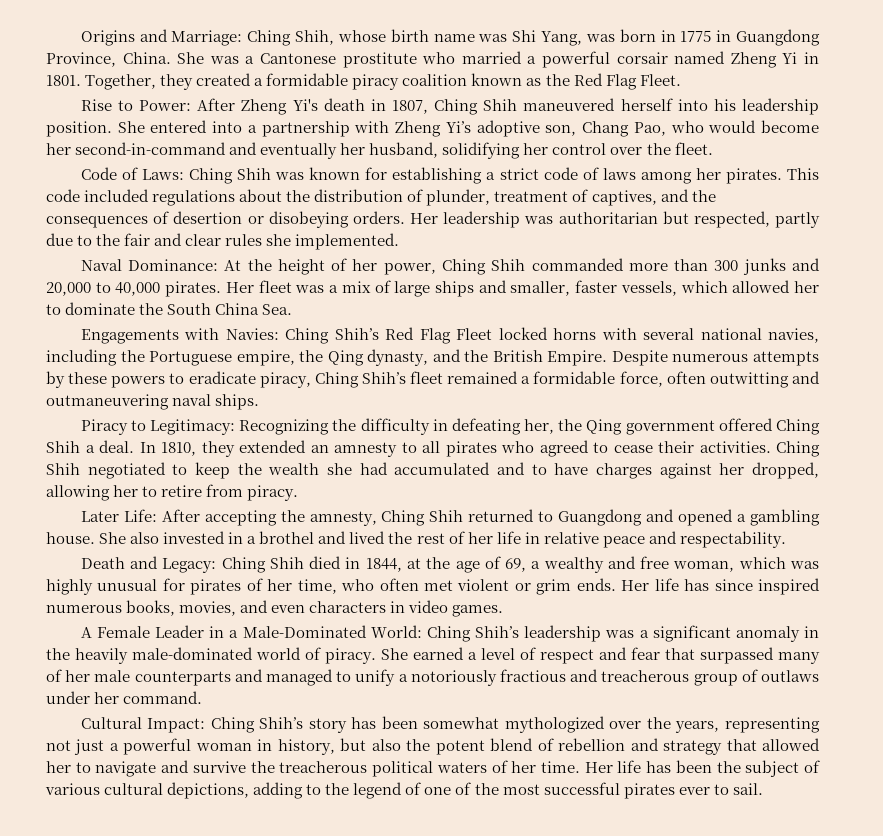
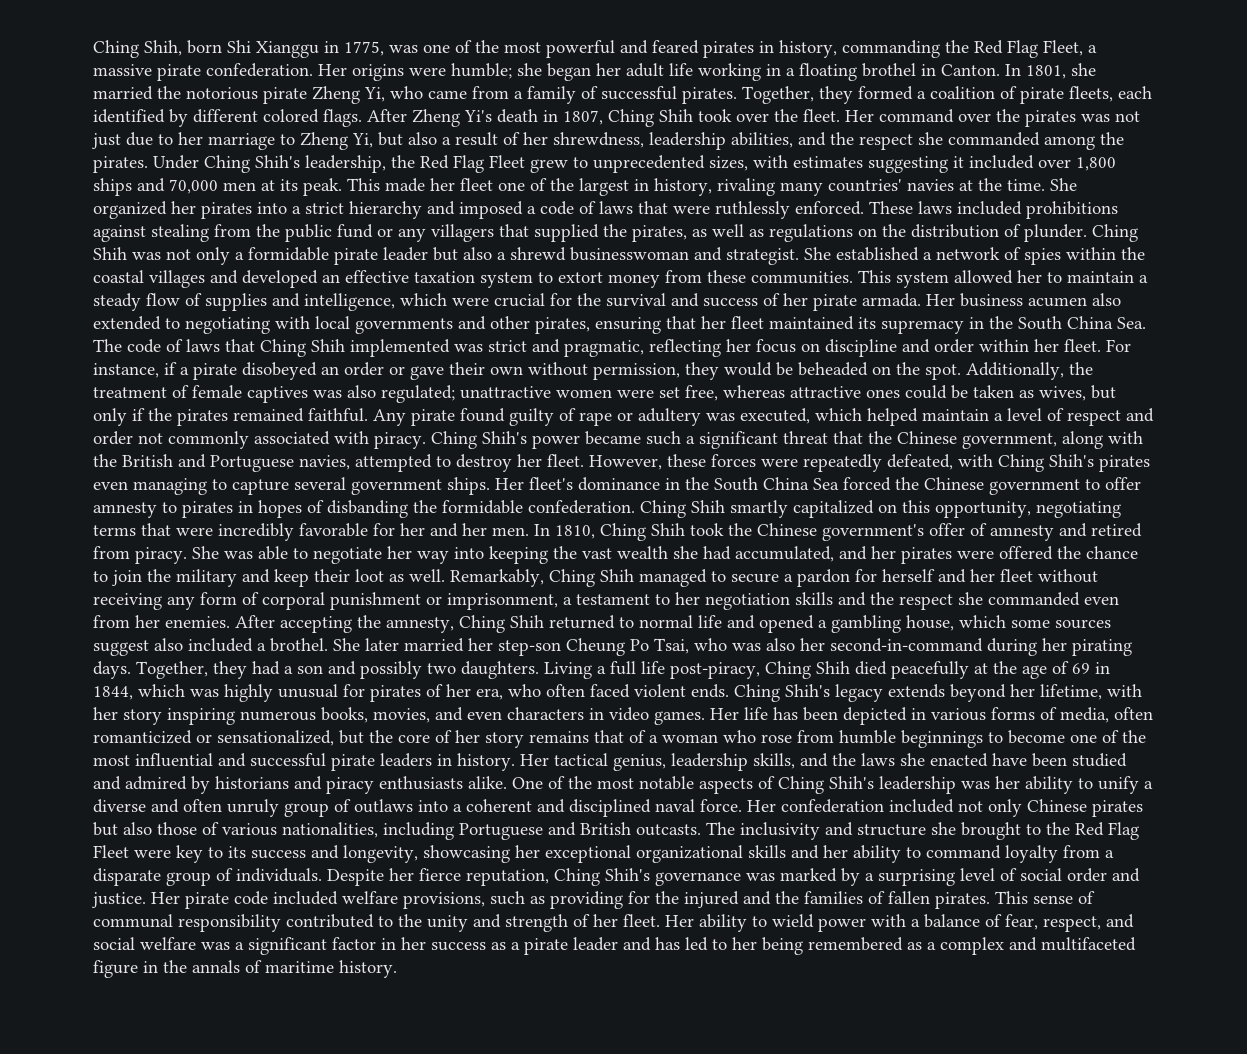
- Origins and Marriage: Ching Shih, whose birth name was Shi Yang, was born in 1775 in Guangdong Province, China. She was a Cantonese prostitute who married a powerful corsair named Zheng Yi in 1801. Together, they created a formidable piracy coalition known as the Red Flag Fleet.
- Rise to Power: After Zheng Yi's death in 1807, Ching Shih maneuvered herself into his leadership position. She entered into a partnership with Zheng Yi’s adoptive son, Chang Pao, who would become her second-in-command and eventually her husband, solidifying her control over the fleet.
- Code of Laws: Ching Shih was known for establishing a strict code of laws among her pirates. This code included regulations about the distribution of plunder, treatment of captives, and the consequences of desertion or disobeying orders. Her leadership was authoritarian but respected, partly due to the fair and clear rules she implemented.
- Naval Dominance: At the height of her power, Ching Shih commanded more than 300 junks and 20,000 to 40,000 pirates. Her fleet was a mix of large ships and smaller, faster vessels, which allowed her to dominate the South China Sea.
- Engagements with Navies: Ching Shih’s Red Flag Fleet locked horns with several national navies, including the Portuguese empire, the Qing dynasty, and the British Empire. Despite numerous attempts by these powers to eradicate piracy, Ching Shih’s fleet remained a formidable force, often outwitting and outmaneuvering naval ships.
- Piracy to Legitimacy: Recognizing the difficulty in defeating her, the Qing government offered Ching Shih a deal. In 1810, they extended an amnesty to all pirates who agreed to cease their activities. Ching Shih negotiated to keep the wealth she had accumulated and to have charges against her dropped, allowing her to retire from piracy.
- Later Life: After accepting the amnesty, Ching Shih returned to Guangdong and opened a gambling house. She also invested in a brothel and lived the rest of her life in relative peace and respectability.
- Death and Legacy: Ching Shih died in 1844, at the age of 69, a wealthy and free woman, which was highly unusual for pirates of her time, who often met violent or grim ends. Her life has since inspired numerous books, movies, and even characters in video games.
- A Female Leader in a Male-Dominated World: Ching Shih’s leadership was a significant anomaly in the heavily male-dominated world of piracy. She earned a level of respect and fear that surpassed many of her male counterparts and managed to unify a notoriously fractious and treacherous group of outlaws under her command.
- Cultural Impact: Ching Shih’s story has been somewhat mythologized over the years, representing not just a powerful woman in history, but also the potent blend of rebellion and strategy that allowed her to navigate and survive the treacherous political waters of her time. Her life has been the subject of various cultural depictions, adding to the legend of one of the most successful pirates ever to sail.
+ Ching Shih, born Shi Xianggu in 1775, was one of the most powerful and feared pirates in history, commanding the Red Flag Fleet, a massive pirate confederation. Her origins were humble; she began her adult life working in a floating brothel in Canton. In 1801, she married the notorious pirate Zheng Yi, who came from a family of successful pirates. Together, they formed a coalition of pirate fleets, each identified by different colored flags. After Zheng Yi's death in 1807, Ching Shih took over the fleet. Her command over the pirates was not just due to her marriage to Zheng Yi, but also a result of her shrewdness, leadership abilities, and the respect she commanded among the pirates. Under Ching Shih's leadership, the Red Flag Fleet grew to unprecedented sizes, with estimates suggesting it included over 1,800 ships and 70,000 men at its peak. This made her fleet one of the largest in history, rivaling many countries' navies at the time. She organized her pirates into a strict hierarchy and imposed a code of laws that were ruthlessly enforced. These laws included prohibitions against stealing from the public fund or any villagers that supplied the pirates, as well as regulations on the distribution of plunder. Ching Shih was not only a formidable pirate leader but also a shrewd businesswoman and strategist. She established a network of spies within the coastal villages and developed an effective taxation system to extort money from these communities. This system allowed her to maintain a steady flow of supplies and intelligence, which were crucial for the survival and success of her pirate armada. Her business acumen also extended to negotiating with local governments and other pirates, ensuring that her fleet maintained its supremacy in the South China Sea. The code of laws that Ching Shih implemented was strict and pragmatic, reflecting her focus on discipline and order within her fleet. For instance, if a pirate disobeyed an order or gave their own without permission, they would be beheaded on the spot. Additionally, the treatment of female captives was also regulated; unattractive women were set free, whereas attractive ones could be taken as wives, but only if the pirates remained faithful. Any pirate found guilty of rape or adultery was executed, which helped maintain a level of respect and order not commonly associated with piracy. Ching Shih's power became such a significant threat that the Chinese government, along with the British and Portuguese navies, attempted to destroy her fleet. However, these forces were repeatedly defeated, with Ching Shih's pirates even managing to capture several government ships. Her fleet's dominance in the South China Sea forced the Chinese government to offer amnesty to pirates in hopes of disbanding the formidable confederation. Ching Shih smartly capitalized on this opportunity, negotiating terms that were incredibly favorable for her and her men. In 1810, Ching Shih took the Chinese government's offer of amnesty and retired from piracy. She was able to negotiate her way into keeping the vast wealth she had accumulated, and her pirates were offered the chance to join the military and keep their loot as well. Remarkably, Ching Shih managed to secure a pardon for herself and her fleet without receiving any form of corporal punishment or imprisonment, a testament to her negotiation skills and the respect she commanded even from her enemies. After accepting the amnesty, Ching Shih returned to normal life and opened a gambling house, which some sources suggest also included a brothel. She later married her step-son Cheung Po Tsai, who was also her second-in-command during her pirating days. Together, they had a son and possibly two daughters. Living a full life post-piracy, Ching Shih died peacefully at the age of 69 in 1844, which was highly unusual for pirates of her era, who often faced violent ends. Ching Shih's legacy extends beyond her lifetime, with her story inspiring numerous books, movies, and even characters in video games. Her life has been depicted in various forms of media, often romanticized or sensationalized, but the core of her story remains that of a woman who rose from humble beginnings to become one of the most influential and successful pirate leaders in history. Her tactical genius, leadership skills, and the laws she enacted have been studied and admired by historians and piracy enthusiasts alike. One of the most notable aspects of Ching Shih's leadership was her ability to unify a diverse and often unruly group of outlaws into a coherent and disciplined naval force. Her confederation included not only Chinese pirates but also those of various nationalities, including Portuguese and British outcasts. The inclusivity and structure she brought to the Red Flag Fleet were key to its success and longevity, showcasing her exceptional organizational skills and her ability to command loyalty from a disparate group of individuals. Despite her fierce reputation, Ching Shih's governance was marked by a surprising level of social order and justice. Her pirate code included welfare provisions, such as providing for the injured and the families of fallen pirates. This sense of communal responsibility contributed to the unity and strength of her fleet. Her ability to wield power with a balance of fear, respect, and social welfare was a significant factor in her success as a pirate leader and has led to her being remembered as a complex and multifaceted figure in the annals of maritime history.

